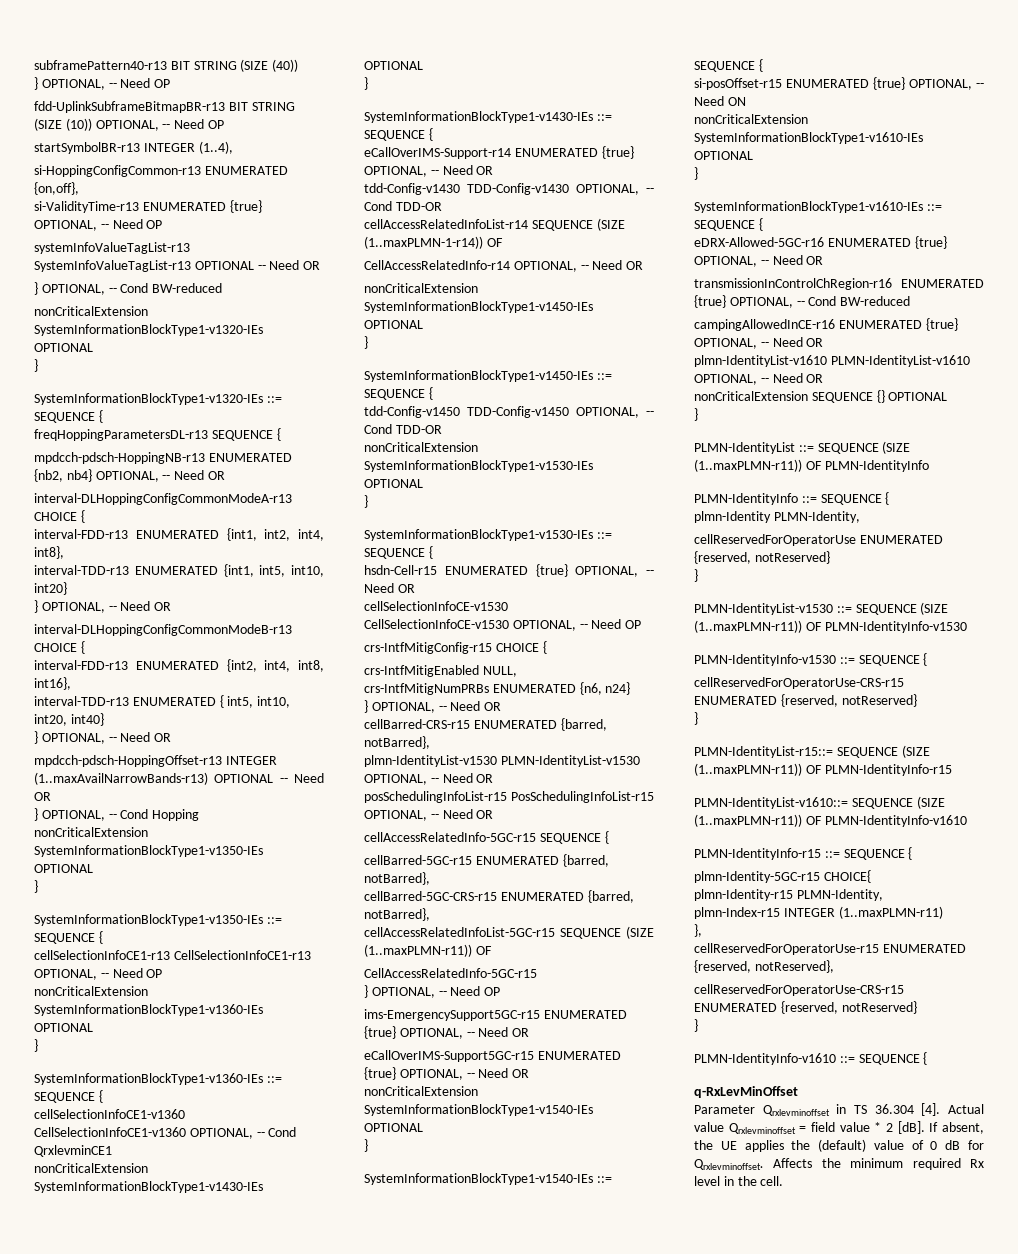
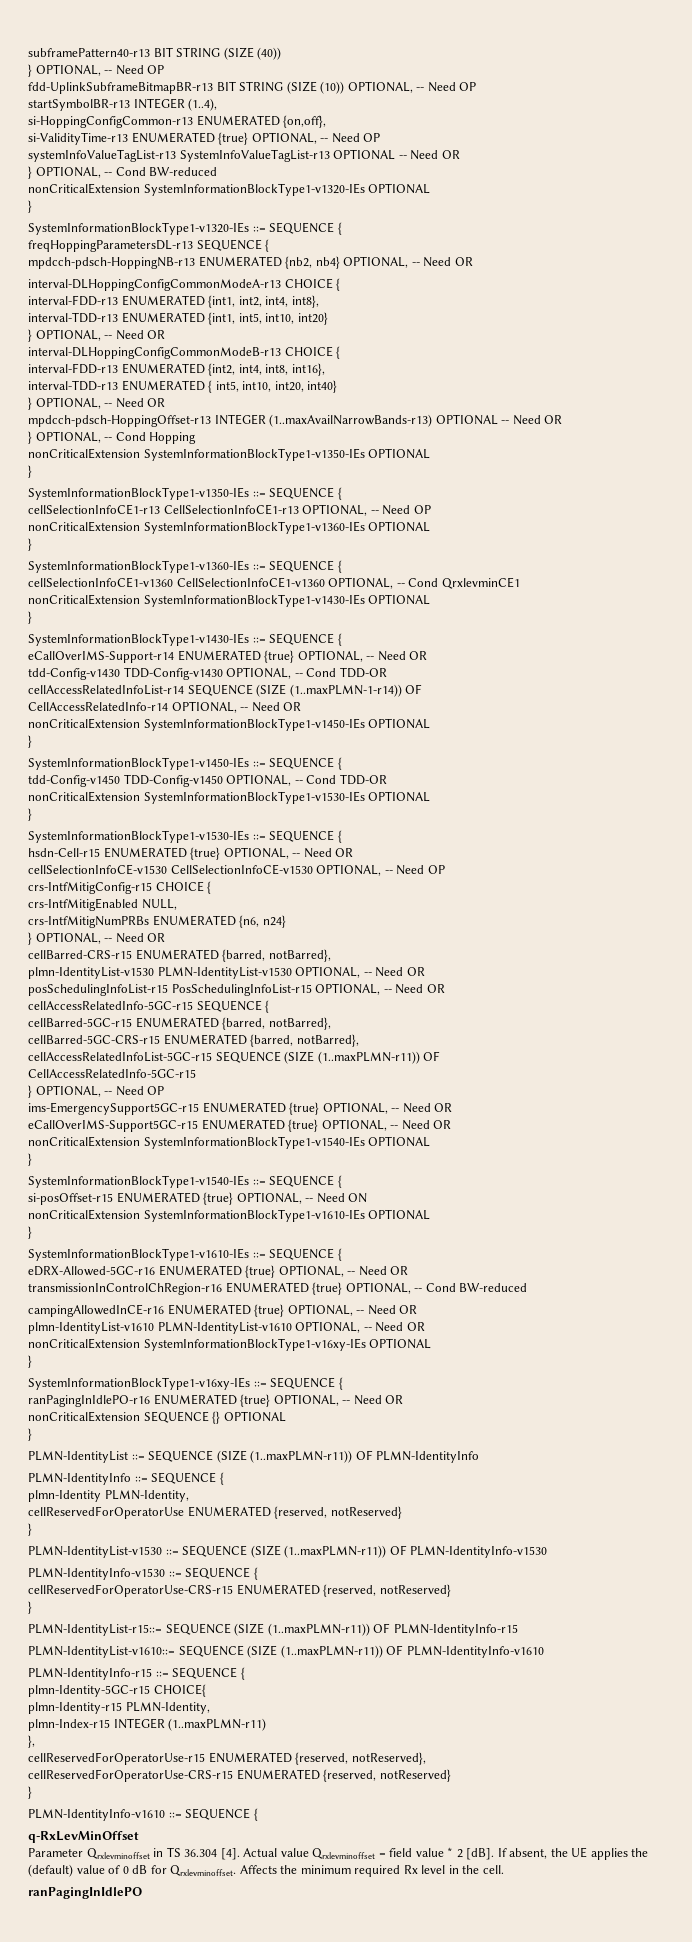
+ nonCriticalExtension SystemInformationBlockType1-v16xy-IEs OPTIONAL
+ }
+ SystemInformationBlockType1-v16xy-IEs ::= SEQUENCE {
+ ranPagingInIdlePO-r16 ENUMERATED {true} OPTIONAL, -- Need OR
+ ranPagingInIdlePO

